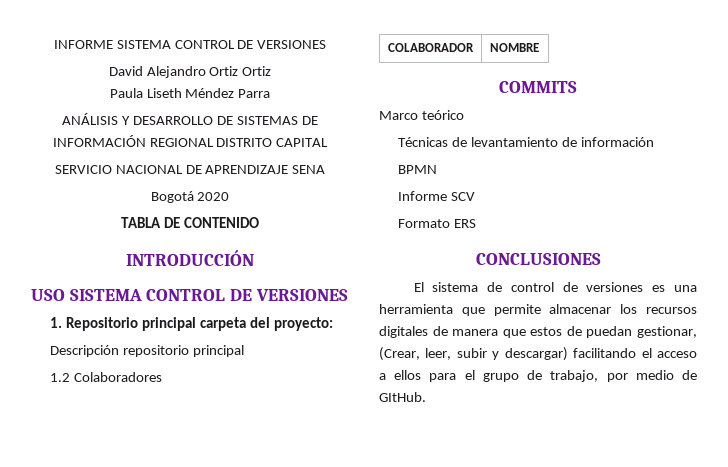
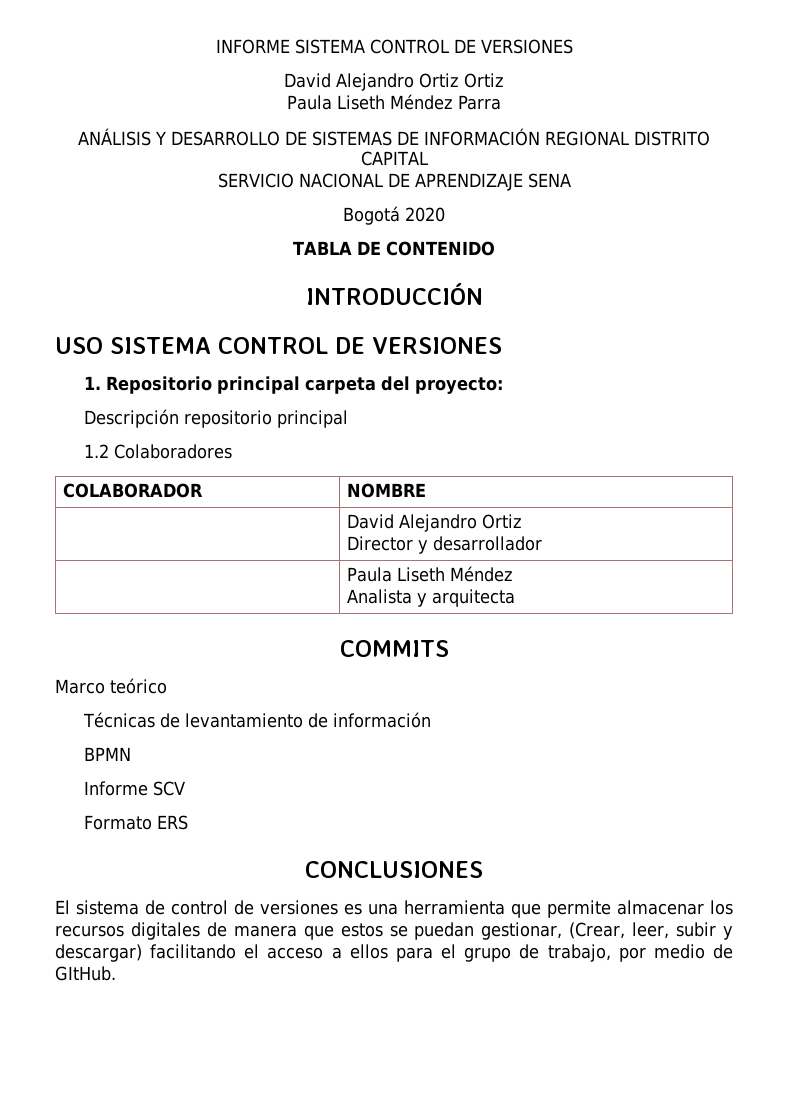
+ | David Alejandro Ortiz
+ Director y desarrollador
+ | Paula Liseth Méndez
+ Analista y arquitecta
- El sistema de control de versiones es una herramienta que permite almacenar los recursos digitales de manera que estos de puedan gestionar, (Crear, leer, subir y descargar) facilitando el acceso a ellos para el grupo de trabajo, por medio de GItHub.
+ El sistema de control de versiones es una herramienta que permite almacenar los recursos digitales de manera que estos se puedan gestionar, (Crear, leer, subir y descargar) facilitando el acceso a ellos para el grupo de trabajo, por medio de GItHub.

